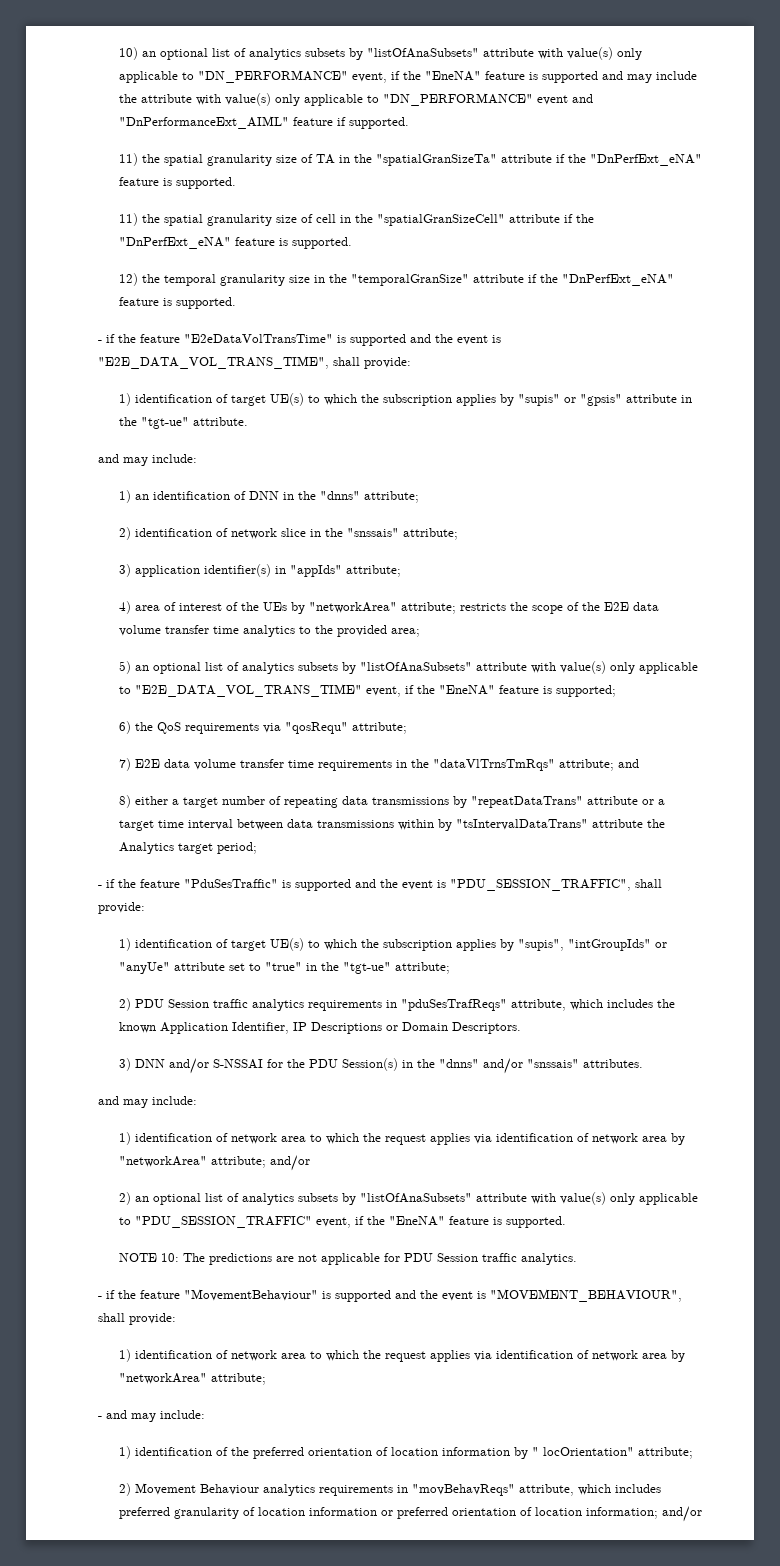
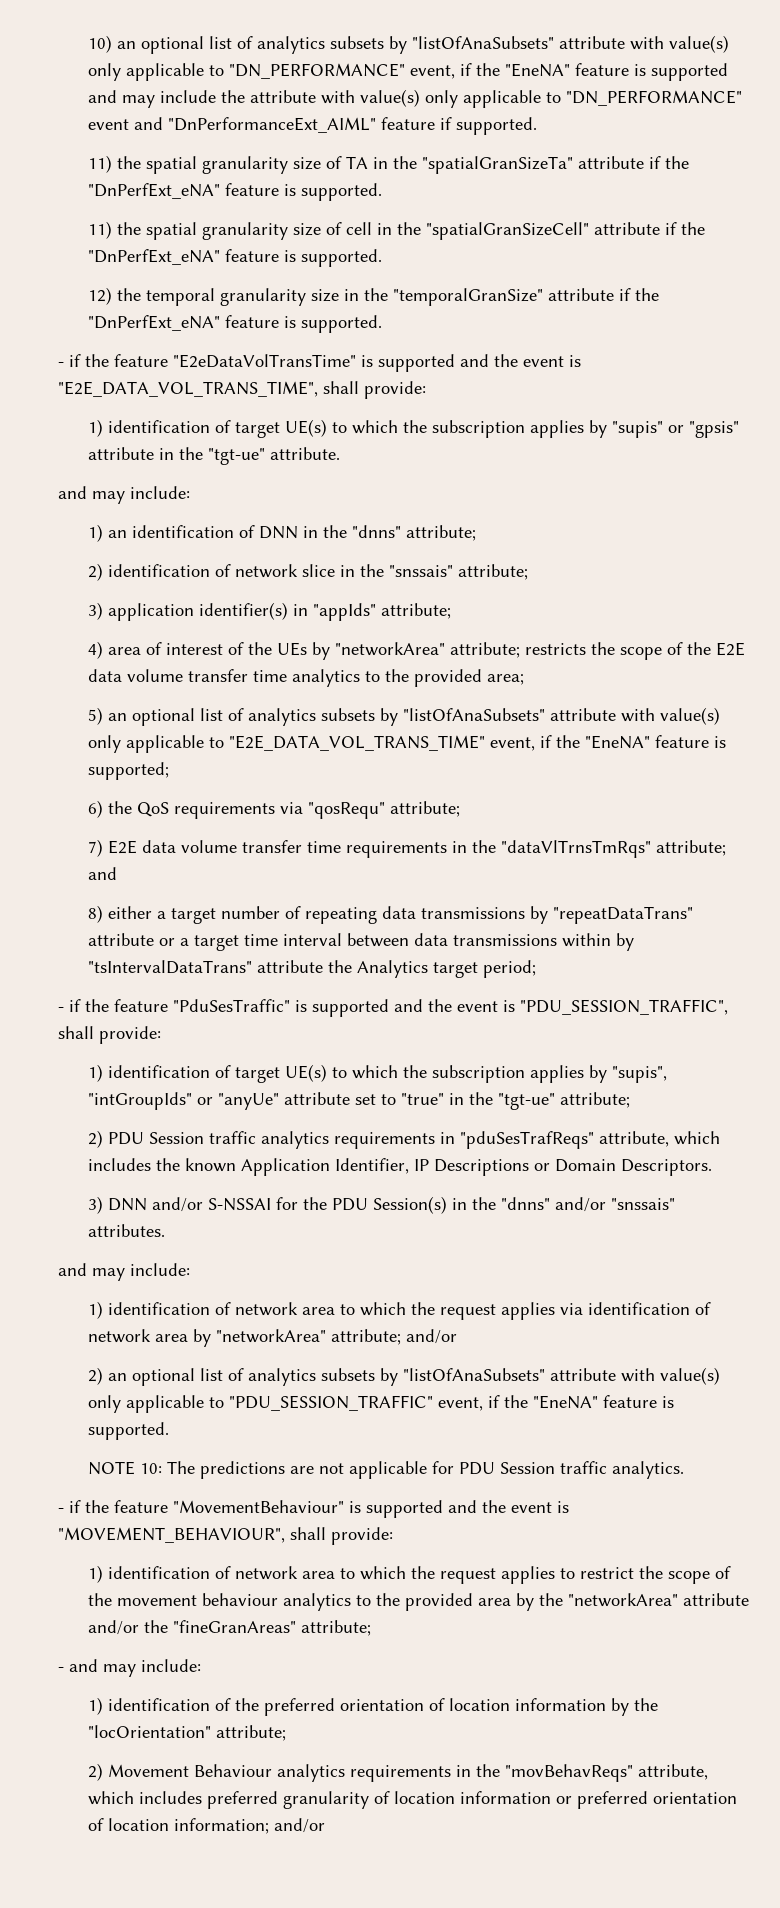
  - if the feature "MovementBehaviour" is supported and the event is "MOVEMENT_BEHAVIOUR", shall provide:
- 1) identification of network area to which the request applies via identification of network area by "networkArea" attribute;
+ 1) identification of network area to which the request applies to restrict the scope of the movement behaviour analytics to the provided area by the "networkArea" attribute and/or the "fineGranAreas" attribute;
- 1) identification of the preferred orientation of location information by " locOrientation" attribute;
+ 1) identification of the preferred orientation of location information by the "locOrientation" attribute;
- 2) Movement Behaviour analytics requirements in "movBehavReqs" attribute, which includes preferred granularity of location information or preferred orientation of location information; and/or
+ 2) Movement Behaviour analytics requirements in the "movBehavReqs" attribute, which includes preferred granularity of location information or preferred orientation of location information; and/or

